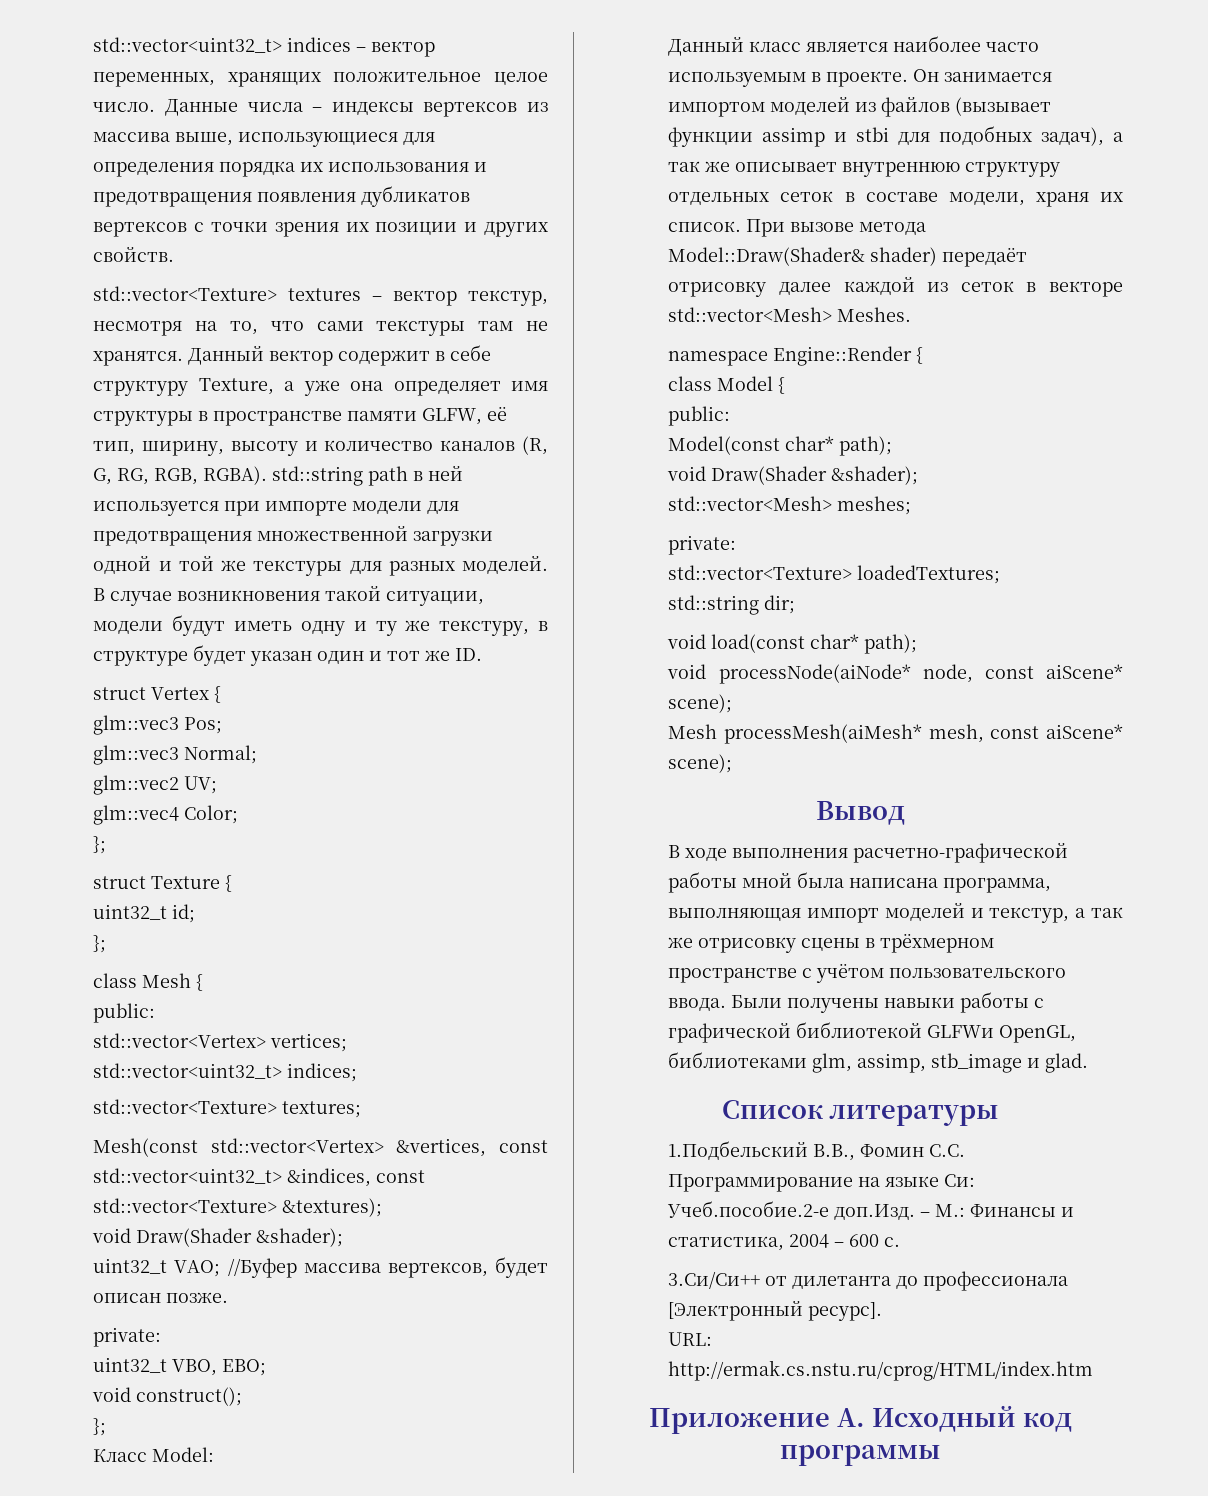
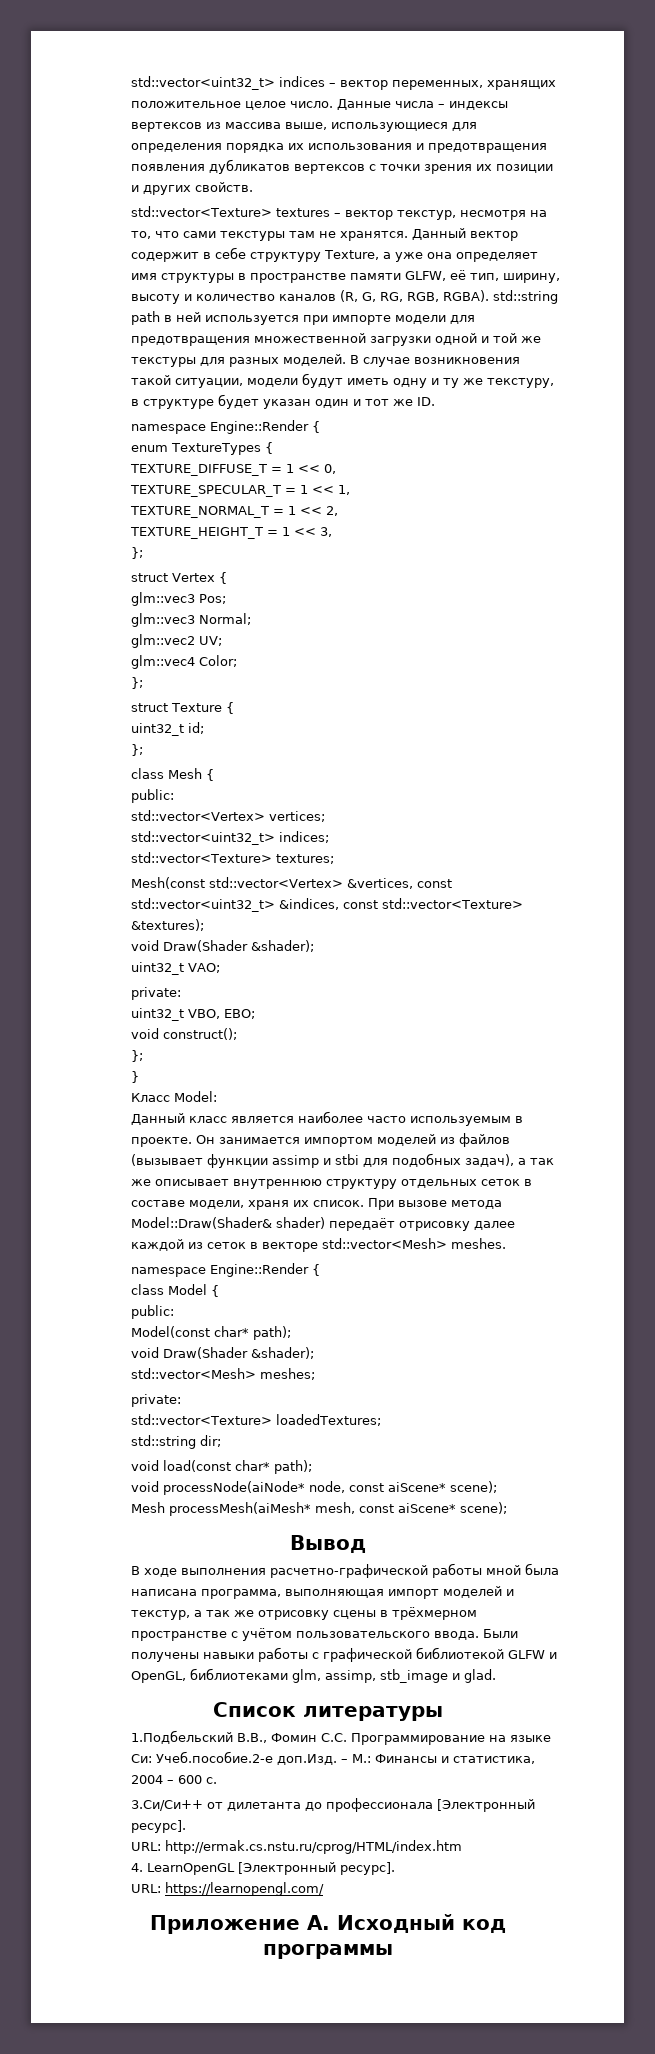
  В случае возникновения такой ситуации, модели будут иметь одну и ту же текстуру, в структуре будет указан один и тот же ID.
+ namespace Engine::Render {
+ enum TextureTypes {
+ TEXTURE_DIFFUSE_T = 1 << 0,
+ TEXTURE_SPECULAR_T = 1 << 1,
+ TEXTURE_NORMAL_T = 1 << 2,
+ TEXTURE_HEIGHT_T = 1 << 3,
+ };
- uint32_t VAO; //Буфер массива вертексов, будет описан позже.
+ uint32_t VAO;
+ }
- При вызове метода Model::Draw(Shader& shader) передаёт отрисовку далее каждой из сеток в векторе std::vector<Mesh> Meshes.
+ При вызове метода Model::Draw(Shader& shader) передаёт отрисовку далее каждой из сеток в векторе std::vector<Mesh> meshes.
- Были получены навыки работы с графической библиотекой GLFWи OpenGL, библиотеками glm, assimp, stb_image и glad.
+ Были получены навыки работы с графической библиотекой GLFW и OpenGL, библиотеками glm, assimp, stb_image и glad.
+ 4. LearnOpenGL [Электронный ресурс].
+ URL: https://learnopengl.com/

